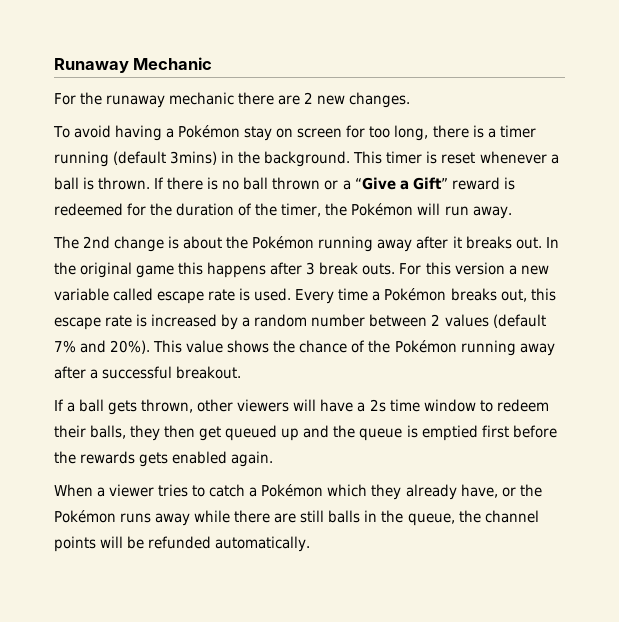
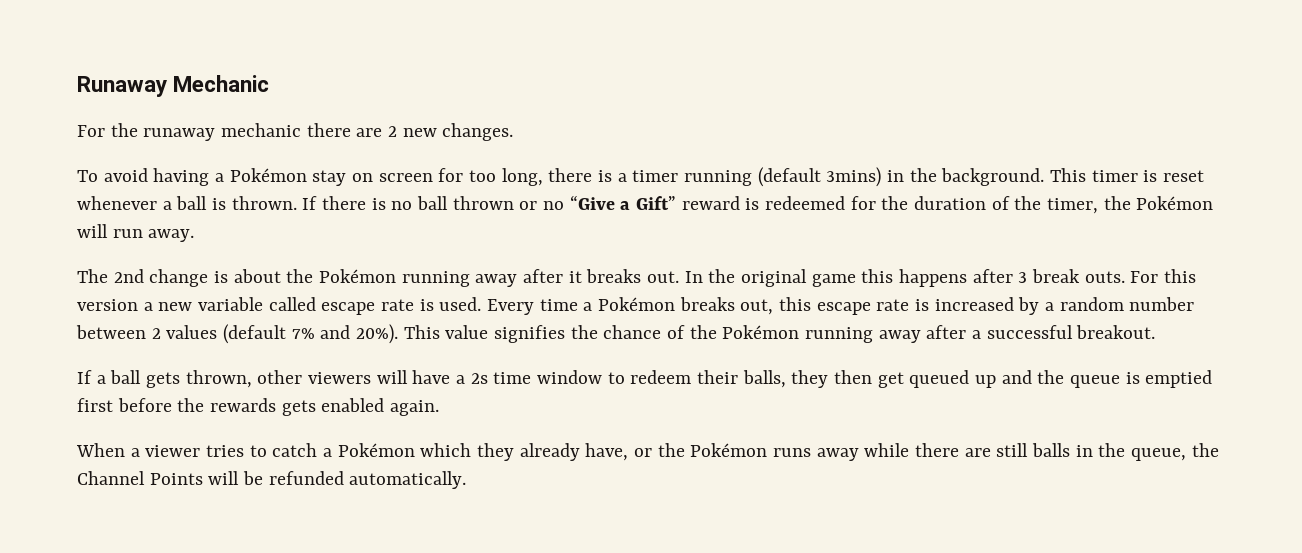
- If there is no ball thrown or a “Give a Gift” reward is redeemed for the duration of the timer, the Pokémon will run away.
+ If there is no ball thrown or no “Give a Gift” reward is redeemed for the duration of the timer, the Pokémon will run away.
- This value shows the chance of the Pokémon running away after a successful breakout.
+ This value signifies the chance of the Pokémon running away after a successful breakout.
- When a viewer tries to catch a Pokémon which they already have, or the Pokémon runs away while there are still balls in the queue, the channel points will be refunded automatically.
+ When a viewer tries to catch a Pokémon which they already have, or the Pokémon runs away while there are still balls in the queue, the Channel Points will be refunded automatically.

